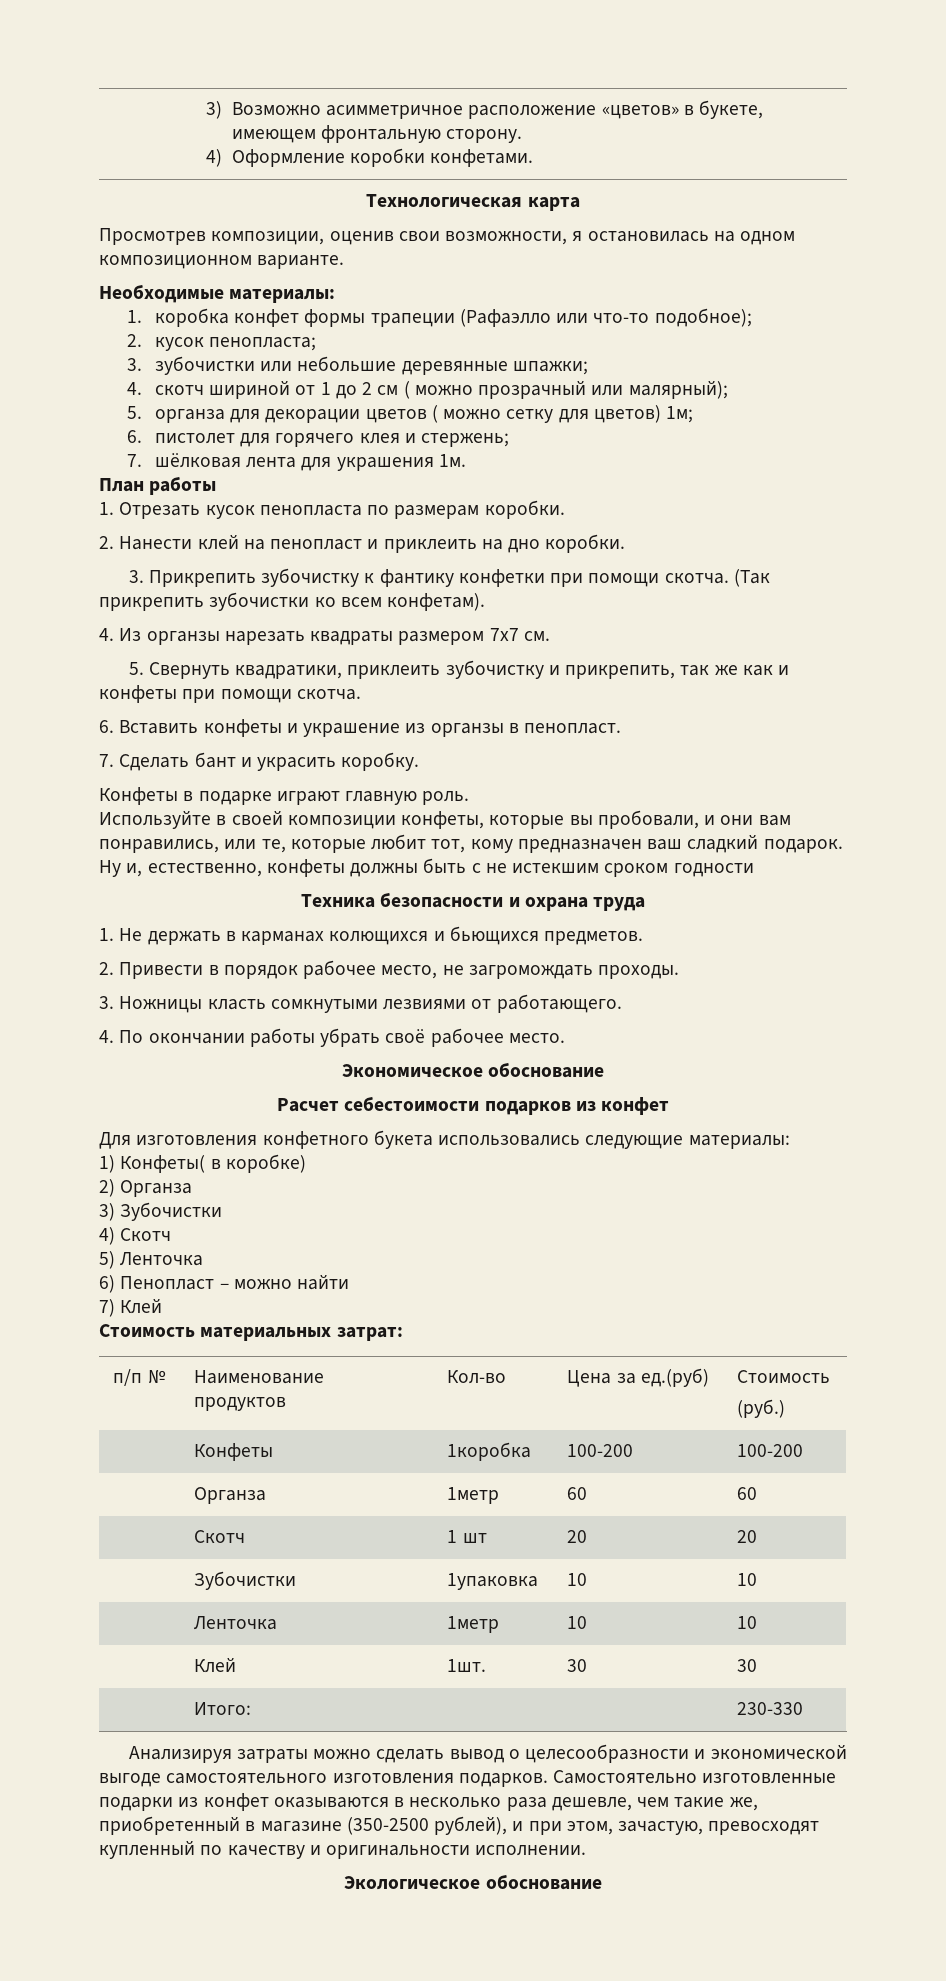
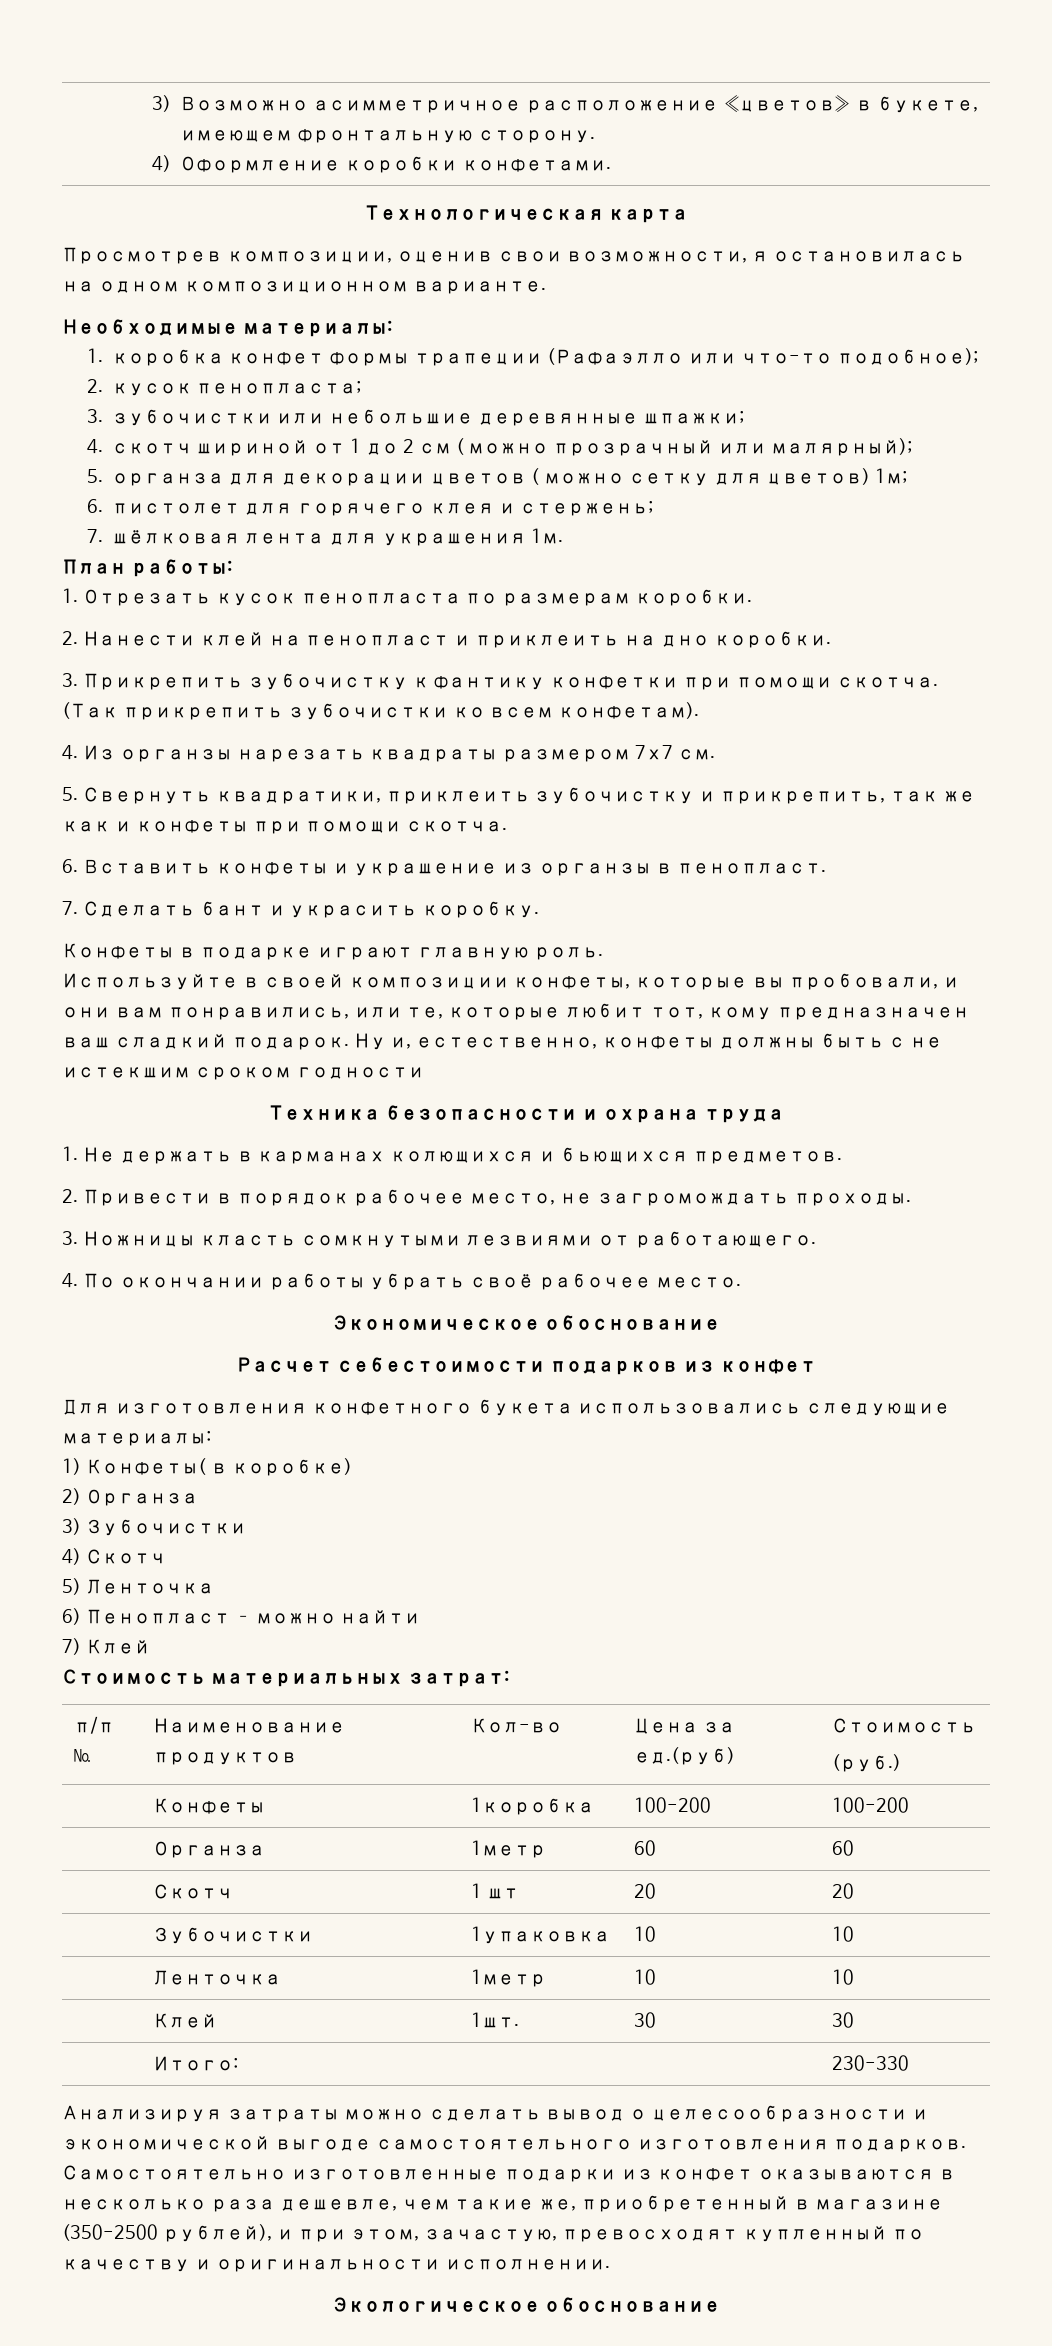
- План работы
+ План работы:

